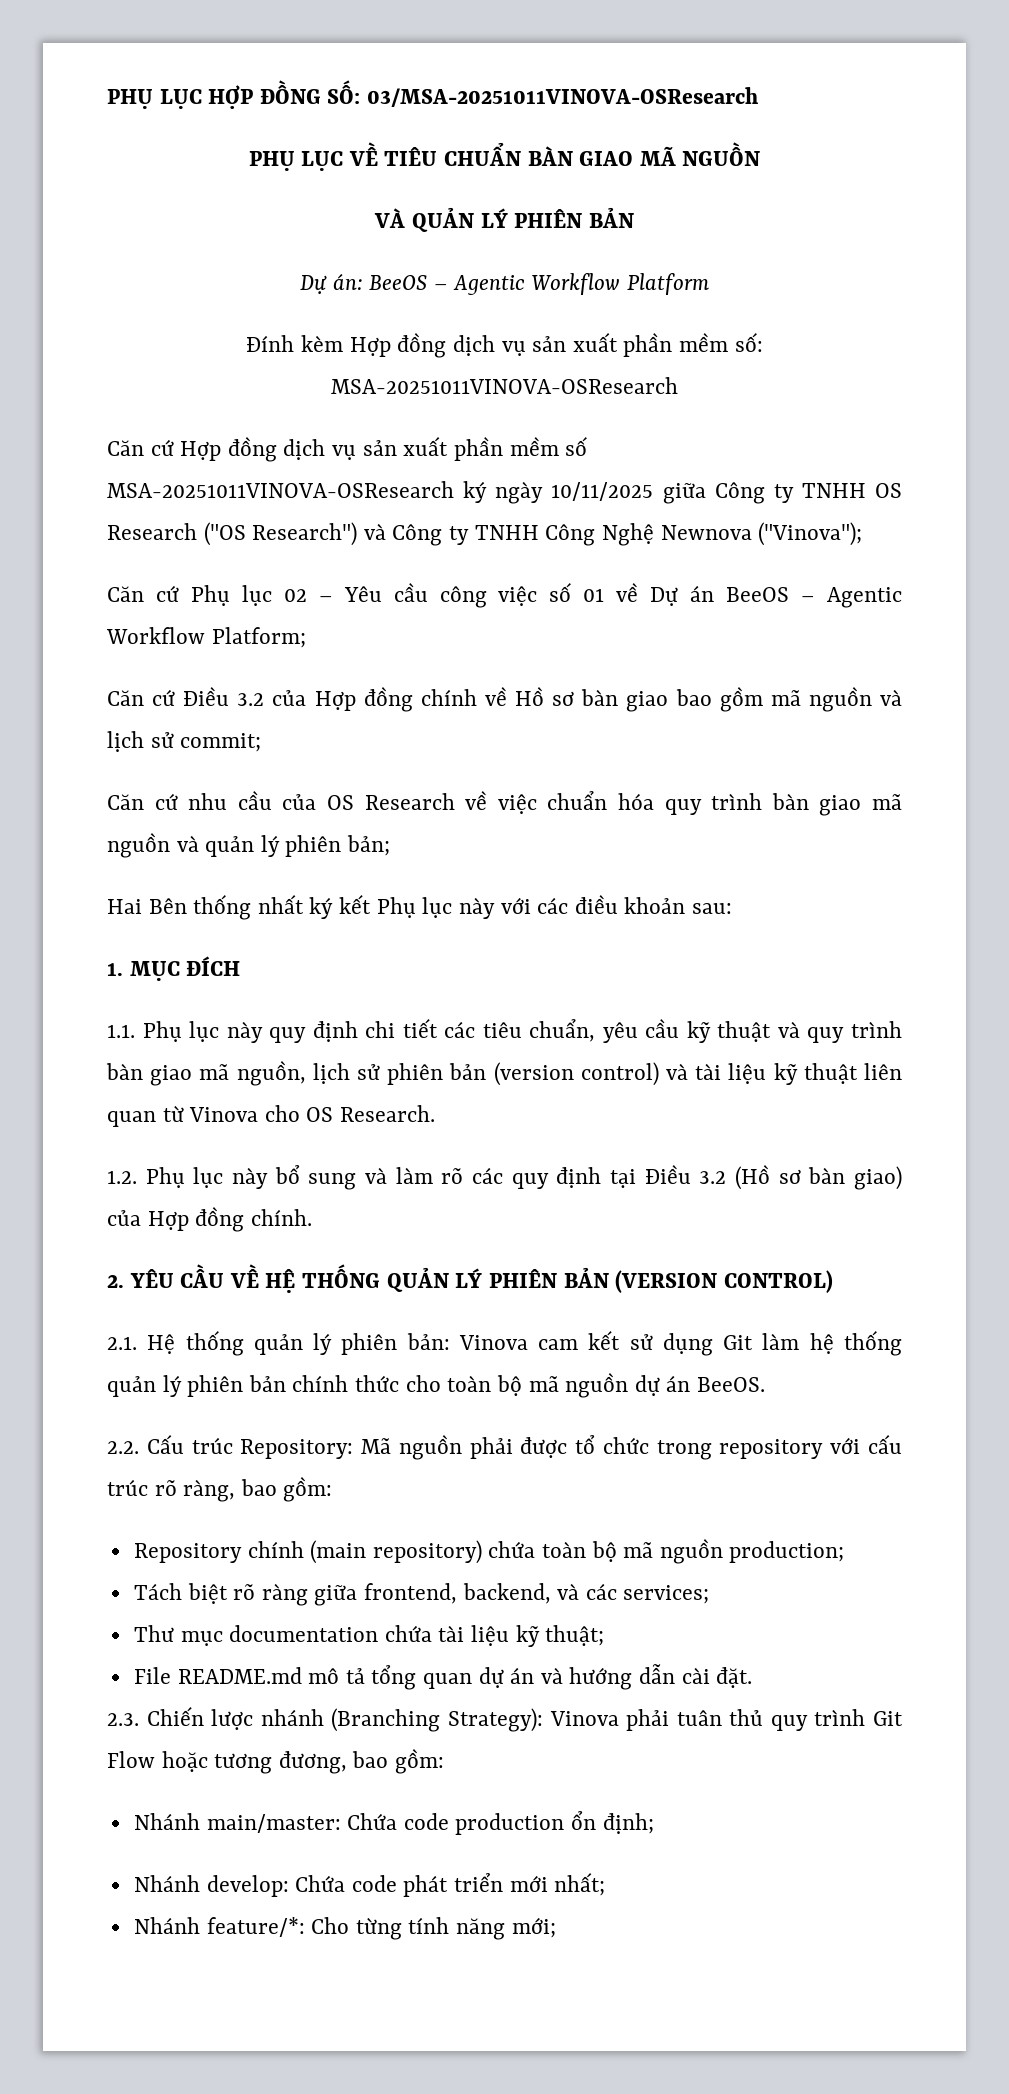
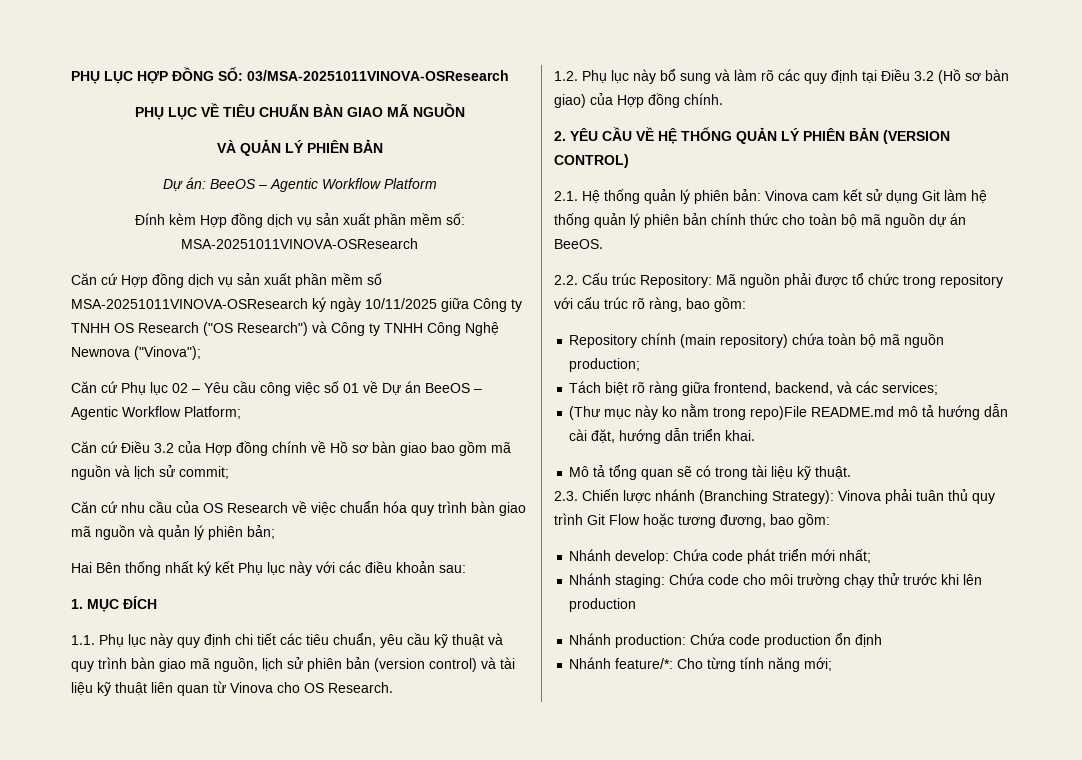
- Thư mục documentation chứa tài liệu kỹ thuật;
- File README.md mô tả tổng quan dự án và hướng dẫn cài đặt.
+ (Thư mục này ko nằm trong repo)File README.md mô tả hướng dẫn cài đặt, hướng dẫn triển khai.
+ Mô tả tổng quan sẽ có trong tài liệu kỹ thuật.
- Nhánh main/master: Chứa code production ổn định;
+ Nhánh staging: Chứa code cho môi trường chạy thử trước khi lên production
+ Nhánh production: Chứa code production ổn định

